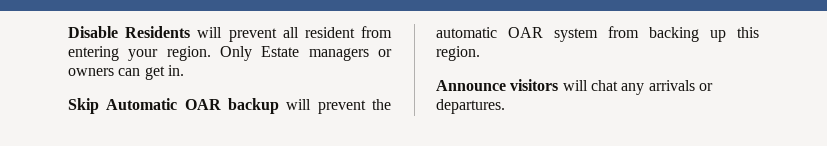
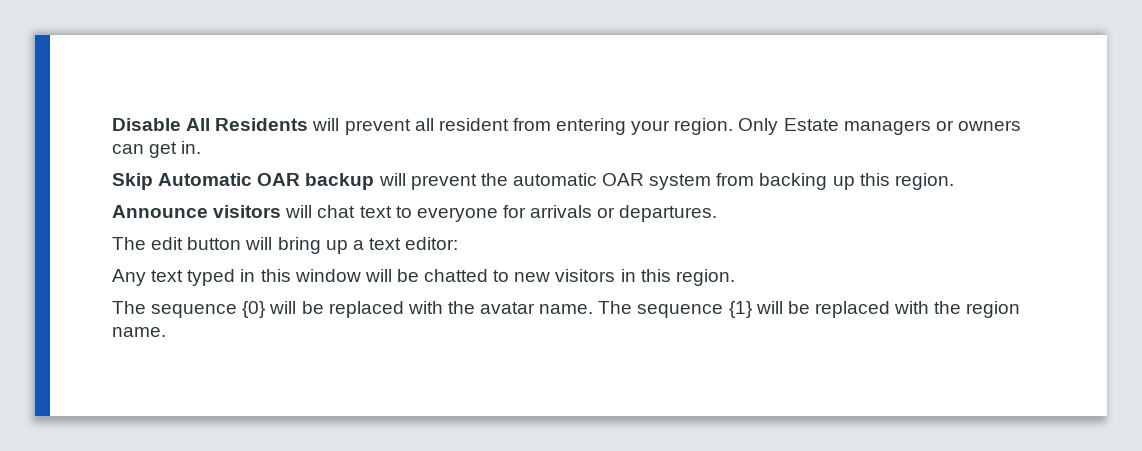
- Disable Residents will prevent all resident from entering your region.
+ Disable All Residents will prevent all resident from entering your region.
- Announce visitors will chat any arrivals or departures.
+ Announce visitors will chat text to everyone for arrivals or departures.
+ The edit button will bring up a text editor:
+ Any text typed in this window will be chatted to new visitors in this region.
+ The sequence {0} will be replaced with the avatar name. The sequence {1} will be replaced with the region name.

